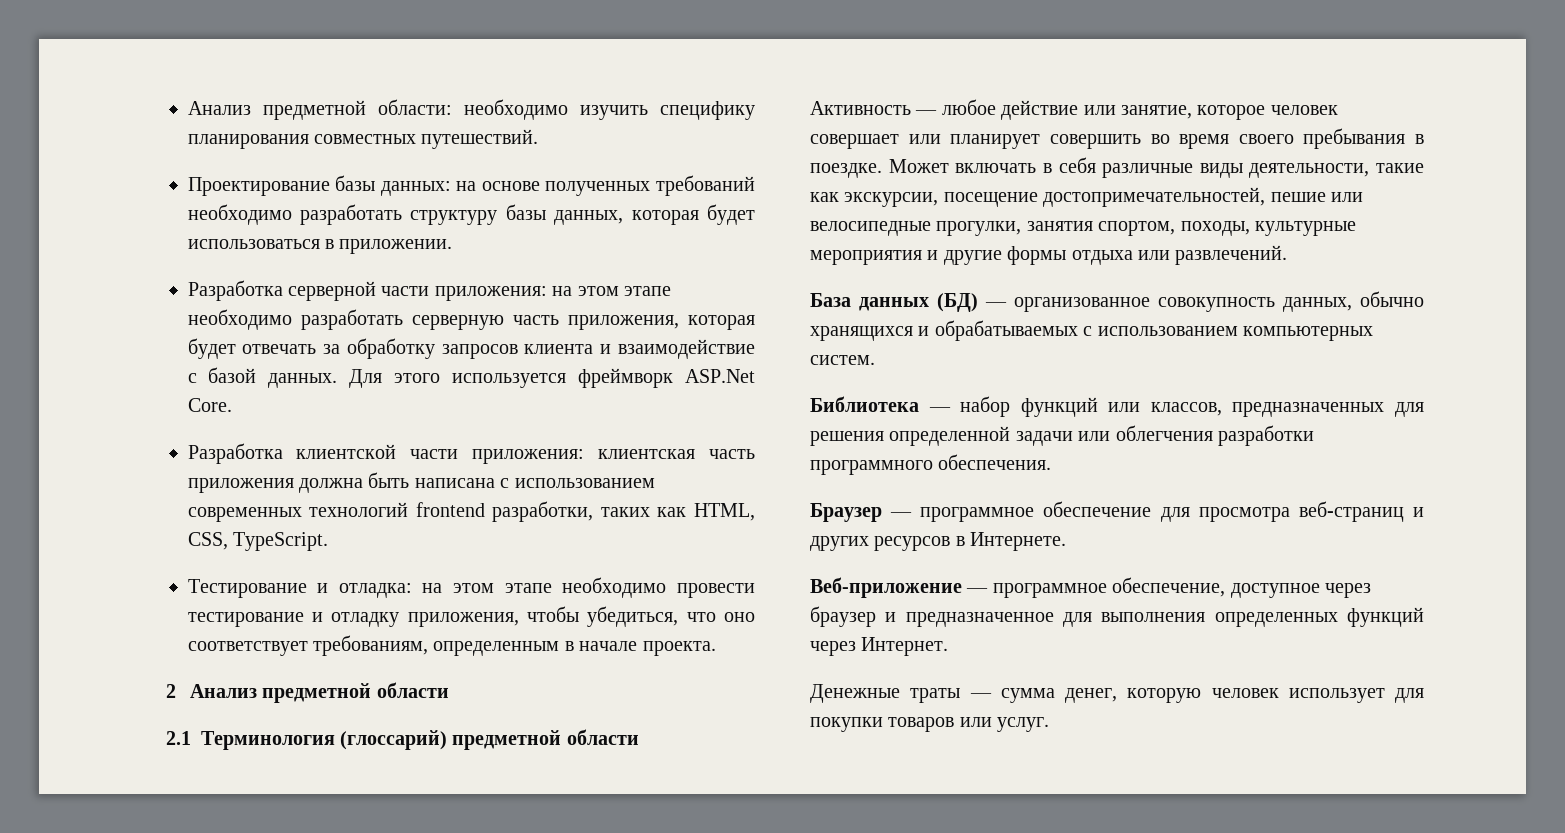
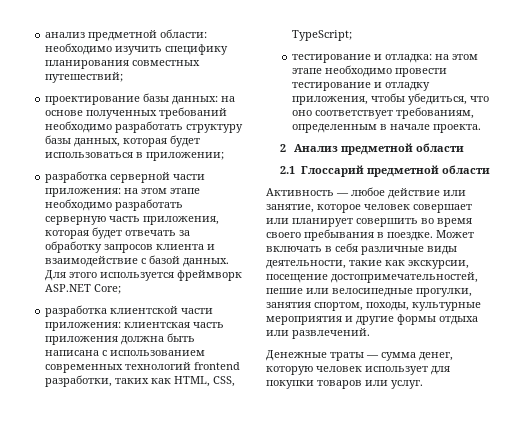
- Анализ предметной области: необходимо изучить специфику планирования совместных путешествий.
- Проектирование базы данных: на основе полученных требований необходимо разработать структуру базы данных, которая будет использоваться в приложении.
- Разработка серверной части приложения: на этом этапе необходимо разработать серверную часть приложения, которая будет отвечать за обработку запросов клиента и взаимодействие с базой данных.
+ анализ предметной области: необходимо изучить специфику планирования совместных путешествий;
+ проектирование базы данных: на основе полученных требований необходимо разработать структуру базы данных, которая будет использоваться в приложении;
+ разработка серверной части приложения: на этом этапе необходимо разработать серверную часть приложения, которая будет отвечать за обработку запросов клиента и взаимодействие с базой данных.
- Для этого используется фреймворк ASP.Net Core.
- Разработка клиентской части приложения: клиентская часть приложения должна быть написана с использованием современных технологий frontend разработки, таких как HTML, CSS, TypeScript.
- Тестирование и отладка: на этом этапе необходимо провести тестирование и отладку приложения, чтобы убедиться, что оно соответствует требованиям, определенным в начале проекта.
+ Для этого используется фреймворк ASP.NET Core;
+ разработка клиентской части приложения: клиентская часть приложения должна быть написана с использованием современных технологий frontend разработки, таких как HTML, CSS, TypeScript;
+ тестирование и отладка: на этом этапе необходимо провести тестирование и отладку приложения, чтобы убедиться, что оно соответствует требованиям, определенным в начале проекта.
- 2.1 Терминология (глоссарий) предметной области
+ 2.1 Глоссарий предметной области
- База данных (БД) — организованное совокупность данных, обычно хранящихся и обрабатываемых с использованием компьютерных систем.
- Библиотека — набор функций или классов, предназначенных для решения определенной задачи или облегчения разработки программного обеспечения.
- Браузер — программное обеспечение для просмотра веб-страниц и других ресурсов в Интернете.
- Веб-приложение — программное обеспечение, доступное через браузер и предназначенное для выполнения определенных функций через Интернет.

